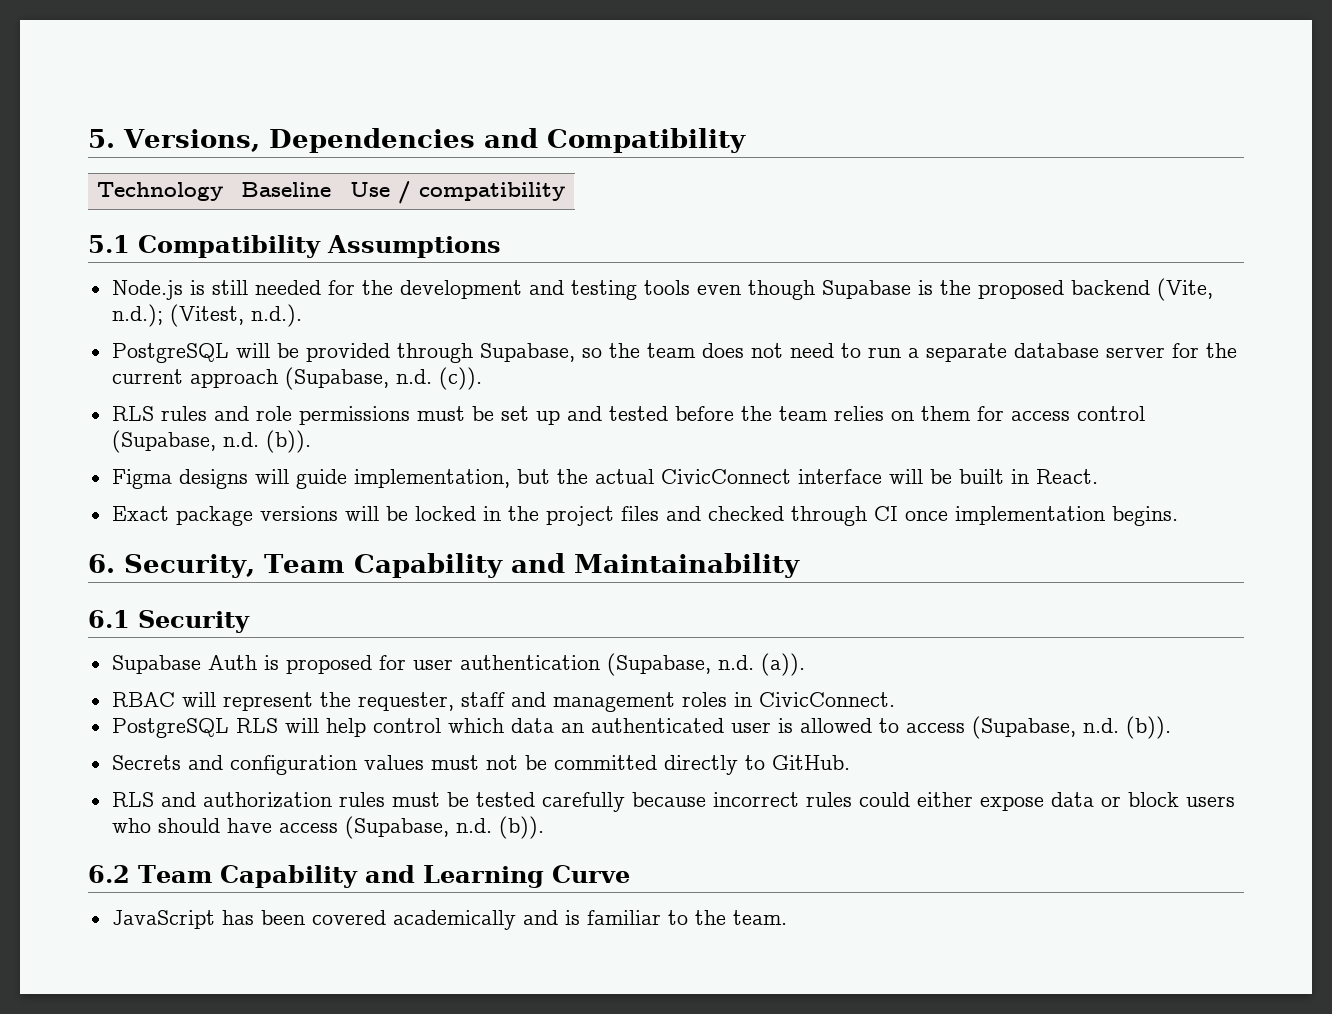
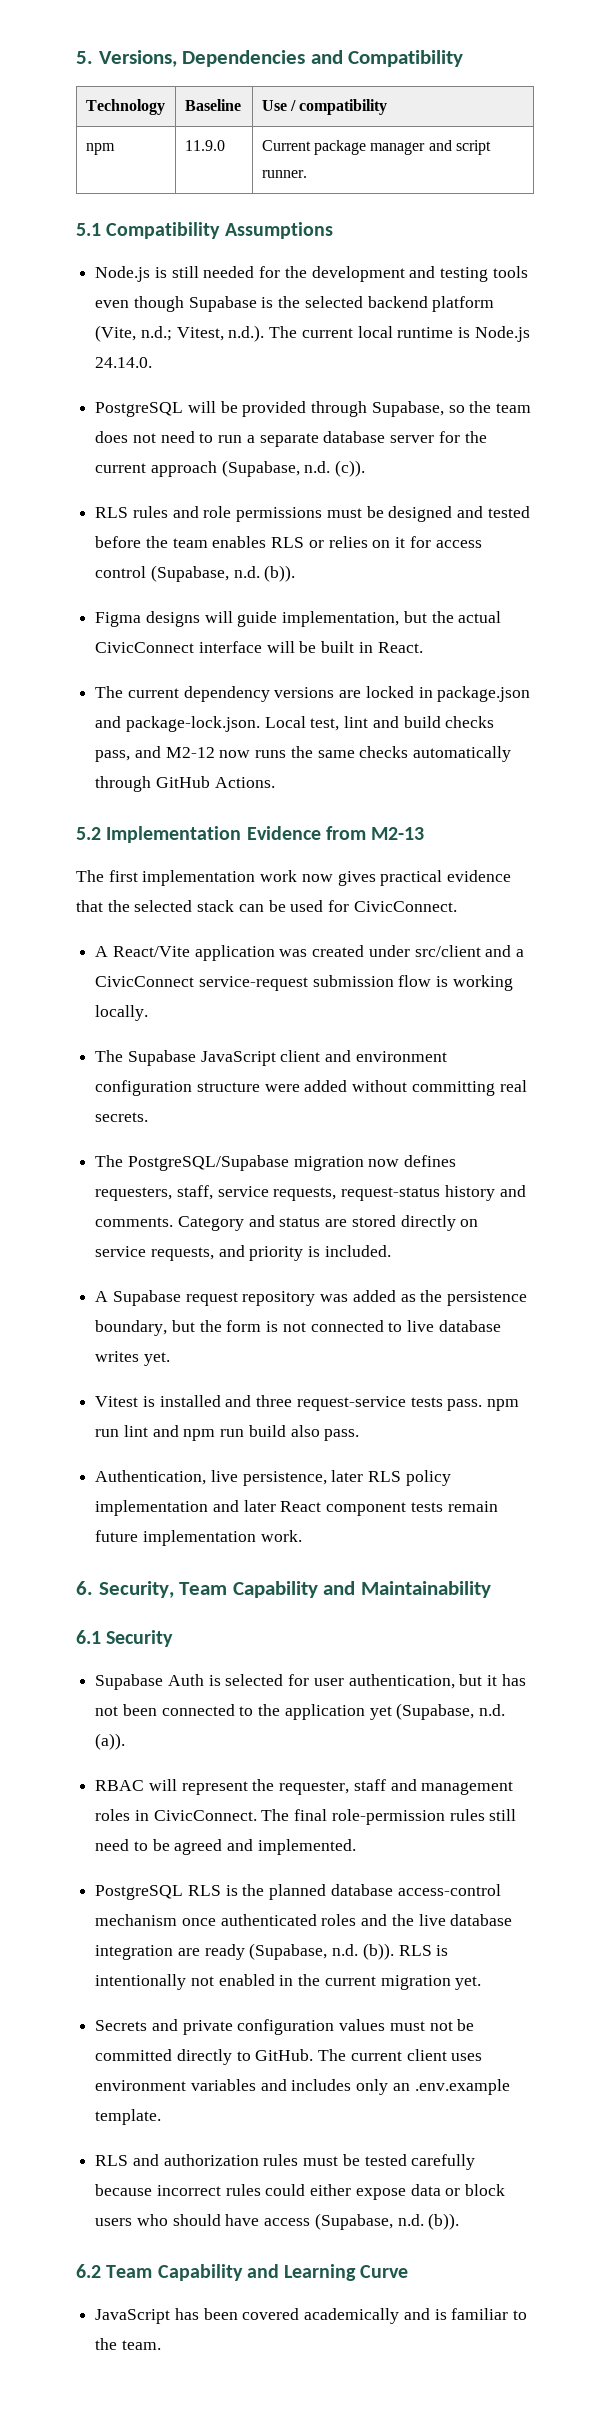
+ npm | 11.9.0 | Current package manager and script runner.
- Node.js is still needed for the development and testing tools even though Supabase is the proposed backend (Vite, n.d.); (Vitest, n.d.).
+ Node.js is still needed for the development and testing tools even though Supabase is the selected backend platform (Vite, n.d.; Vitest, n.d.). The current local runtime is Node.js 24.14.0.
- RLS rules and role permissions must be set up and tested before the team relies on them for access control (Supabase, n.d. (b)).
+ RLS rules and role permissions must be designed and tested before the team enables RLS or relies on it for access control (Supabase, n.d. (b)).
- Exact package versions will be locked in the project files and checked through CI once implementation begins.
+ The current dependency versions are locked in package.json and package-lock.json. Local test, lint and build checks pass, and M2-12 now runs the same checks automatically through GitHub Actions.
+ 5.2 Implementation Evidence from M2-13
+ The first implementation work now gives practical evidence that the selected stack can be used for CivicConnect.
+ A React/Vite application was created under src/client and a CivicConnect service-request submission flow is working locally.
+ The Supabase JavaScript client and environment configuration structure were added without committing real secrets.
+ The PostgreSQL/Supabase migration now defines requesters, staff, service requests, request-status history and comments. Category and status are stored directly on service requests, and priority is included.
+ A Supabase request repository was added as the persistence boundary, but the form is not connected to live database writes yet.
+ Vitest is installed and three request-service tests pass. npm run lint and npm run build also pass.
+ Authentication, live persistence, later RLS policy implementation and later React component tests remain future implementation work.
- Supabase Auth is proposed for user authentication (Supabase, n.d. (a)).
+ Supabase Auth is selected for user authentication, but it has not been connected to the application yet (Supabase, n.d. (a)).
- RBAC will represent the requester, staff and management roles in CivicConnect.
- PostgreSQL RLS will help control which data an authenticated user is allowed to access (Supabase, n.d. (b)).
+ RBAC will represent the requester, staff and management roles in CivicConnect. The final role-permission rules still need to be agreed and implemented.
+ PostgreSQL RLS is the planned database access-control mechanism once authenticated roles and the live database integration are ready (Supabase, n.d. (b)). RLS is intentionally not enabled in the current migration yet.
- Secrets and configuration values must not be committed directly to GitHub.
+ Secrets and private configuration values must not be committed directly to GitHub. The current client uses environment variables and includes only an .env.example template.

